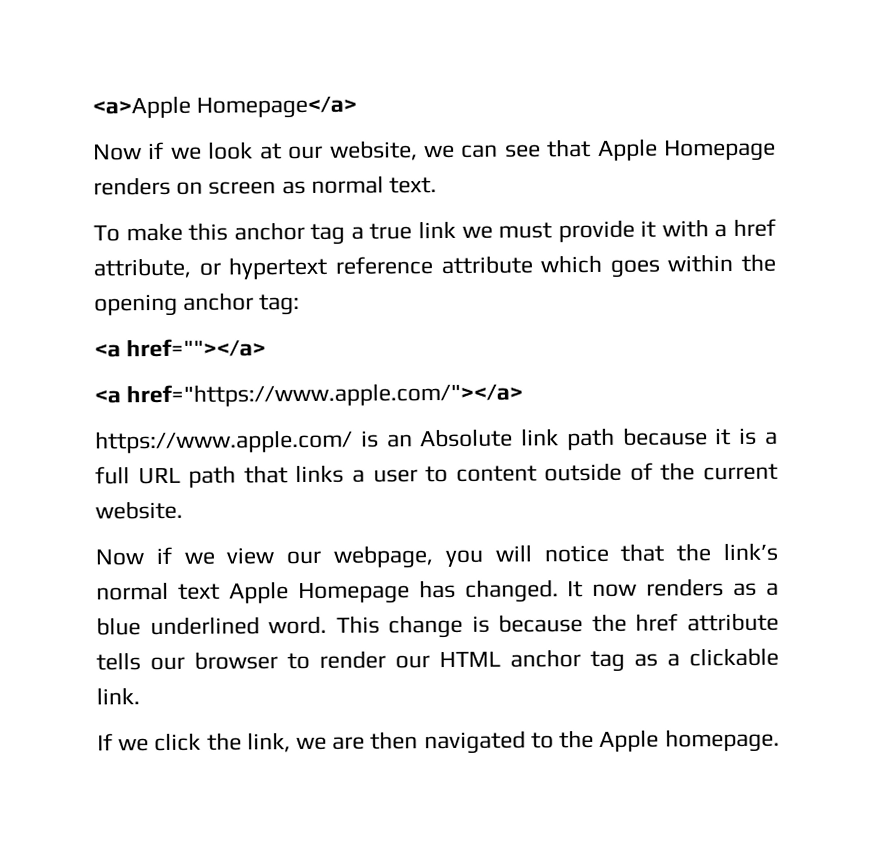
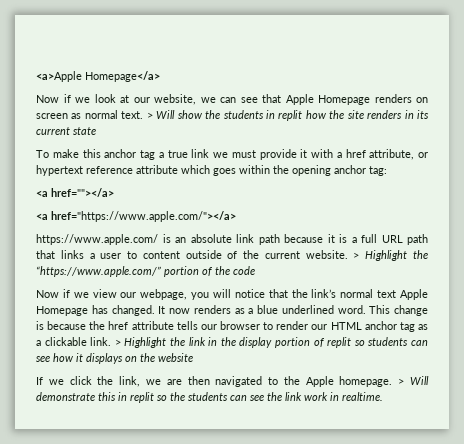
+ > Will show the students in replit how the site renders in its current state
- https://www.apple.com/ is an Absolute link path because it is a full URL path that links a user to content outside of the current website.
+ https://www.apple.com/ is an absolute link path because it is a full URL path that links a user to content outside of the current website. > Highlight the “https://www.apple.com/” portion of the code
+ > Highlight the link in the display portion of replit so students can see how it displays on the website
+ > Will demonstrate this in replit so the students can see the link work in realtime.

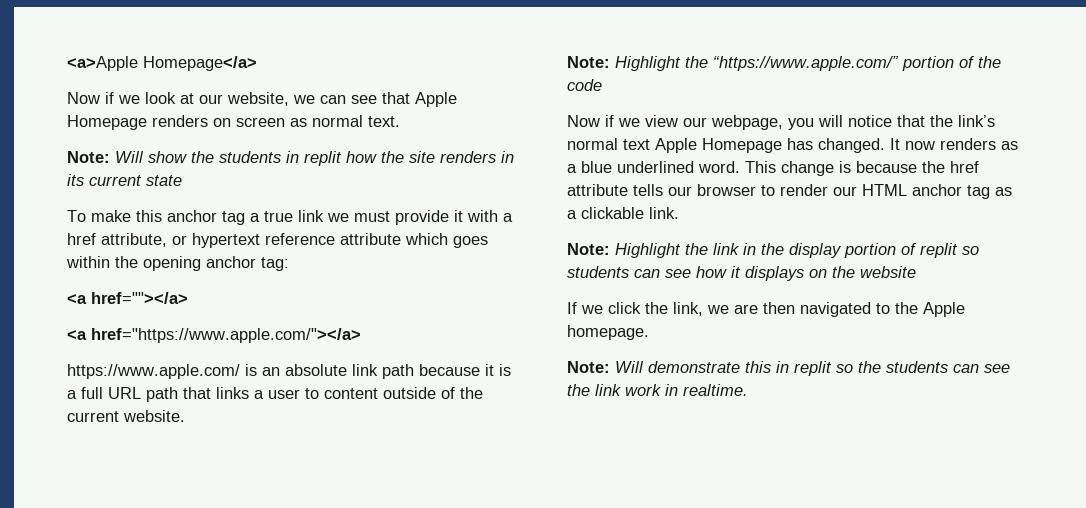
- Now if we look at our website, we can see that Apple Homepage renders on screen as normal text. > Will show the students in replit how the site renders in its current state
+ Now if we look at our website, we can see that Apple Homepage renders on screen as normal text.
+ Note: Will show the students in replit how the site renders in its current state
- https://www.apple.com/ is an absolute link path because it is a full URL path that links a user to content outside of the current website. > Highlight the “https://www.apple.com/” portion of the code
+ https://www.apple.com/ is an absolute link path because it is a full URL path that links a user to content outside of the current website.
+ Note: Highlight the “https://www.apple.com/” portion of the code
- This change is because the href attribute tells our browser to render our HTML anchor tag as a clickable link. > Highlight the link in the display portion of replit so students can see how it displays on the website
+ This change is because the href attribute tells our browser to render our HTML anchor tag as a clickable link.
+ Note: Highlight the link in the display portion of replit so students can see how it displays on the website
- If we click the link, we are then navigated to the Apple homepage. > Will demonstrate this in replit so the students can see the link work in realtime.
+ If we click the link, we are then navigated to the Apple homepage.
+ Note: Will demonstrate this in replit so the students can see the link work in realtime.

